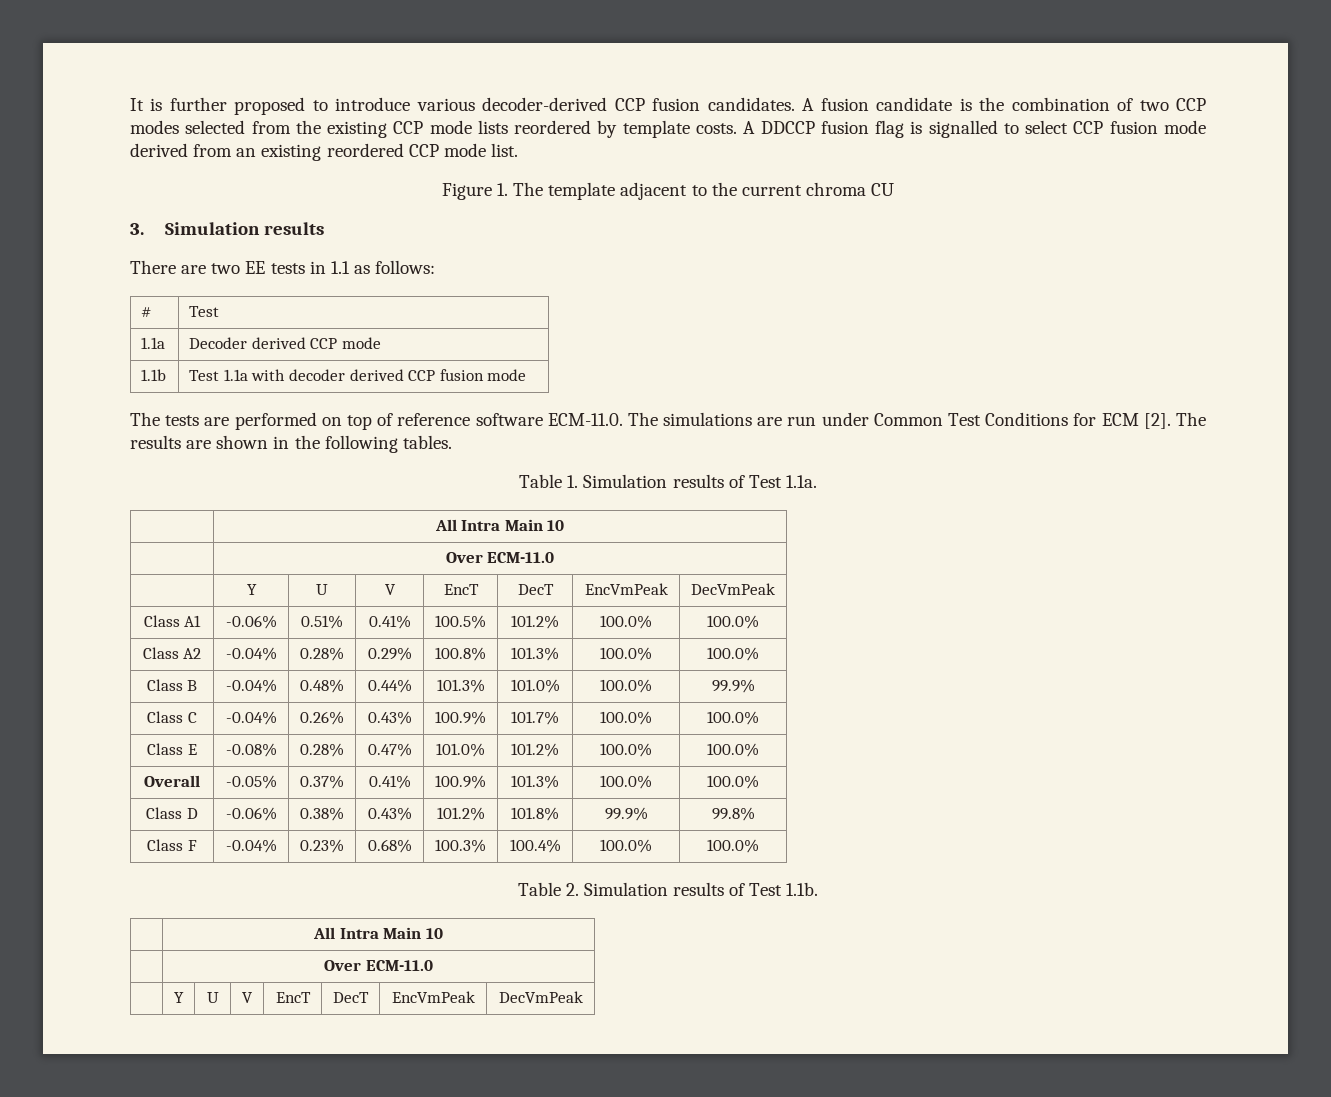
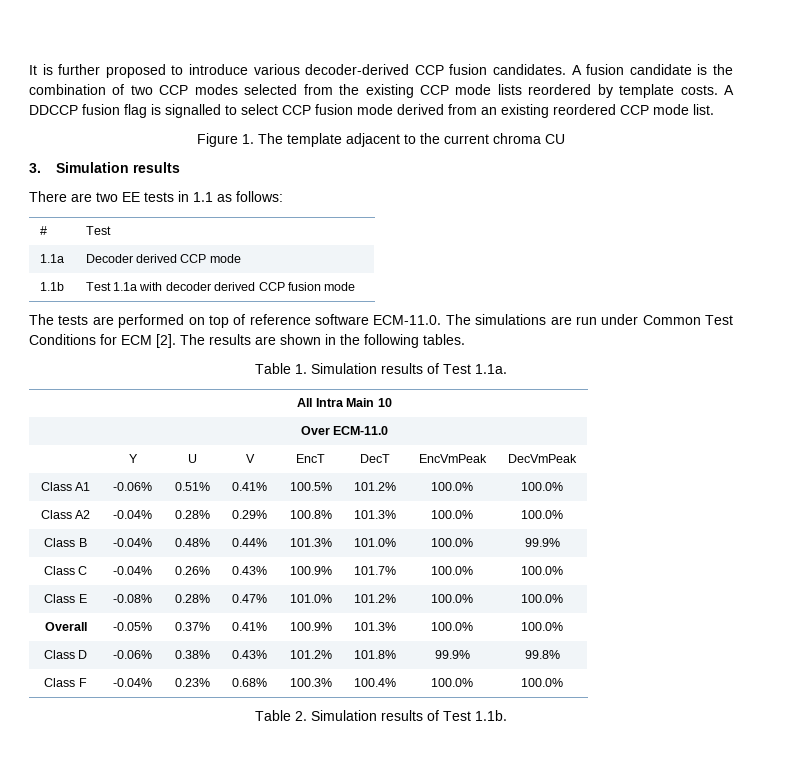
  Table 2. Simulation results of Test 1.1b.
- | All Intra Main 10
- | Over ECM-11.0
- | Y | U | V | EncT | DecT | EncVmPeak | DecVmPeak

